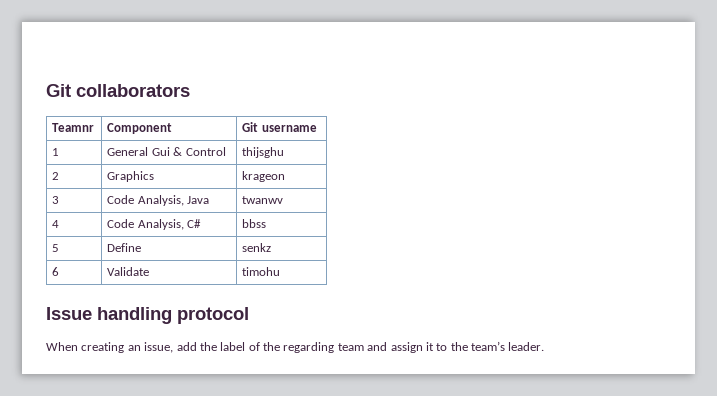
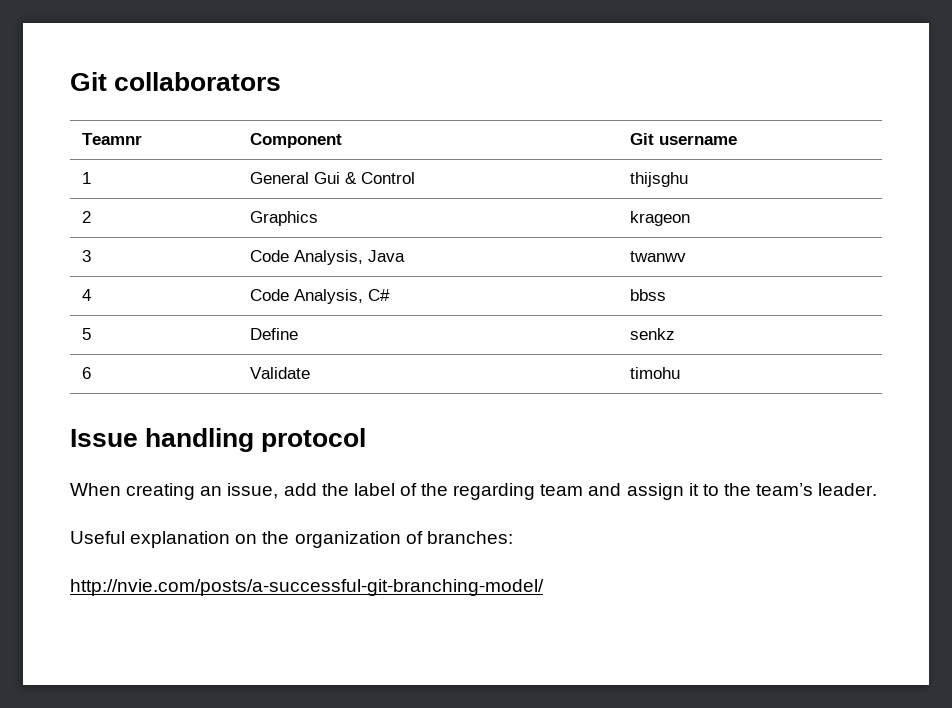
+ Useful explanation on the organization of branches:
+ http://nvie.com/posts/a-successful-git-branching-model/

